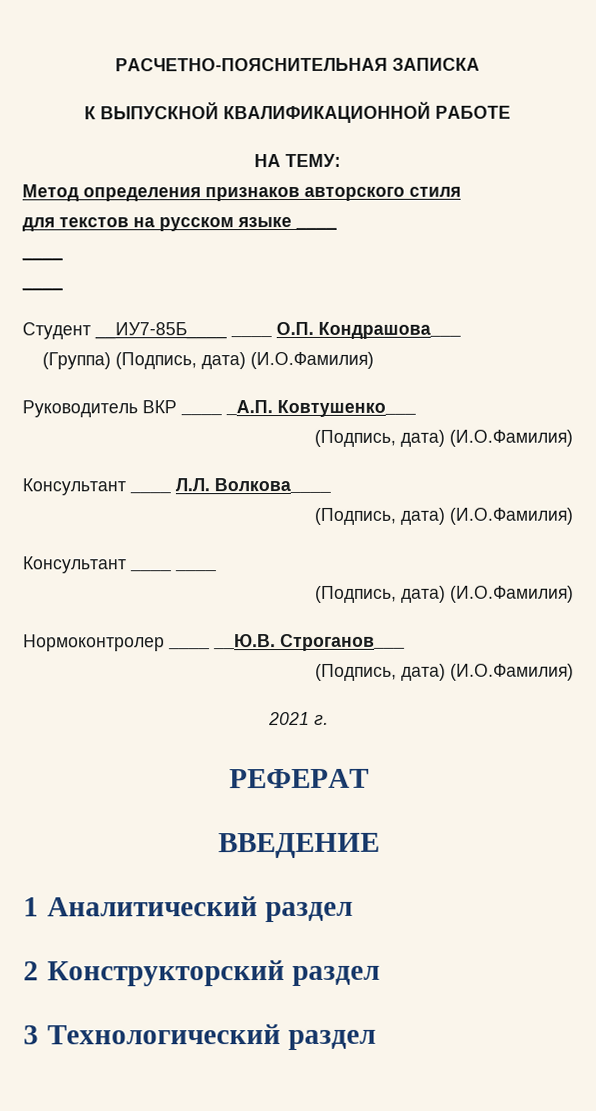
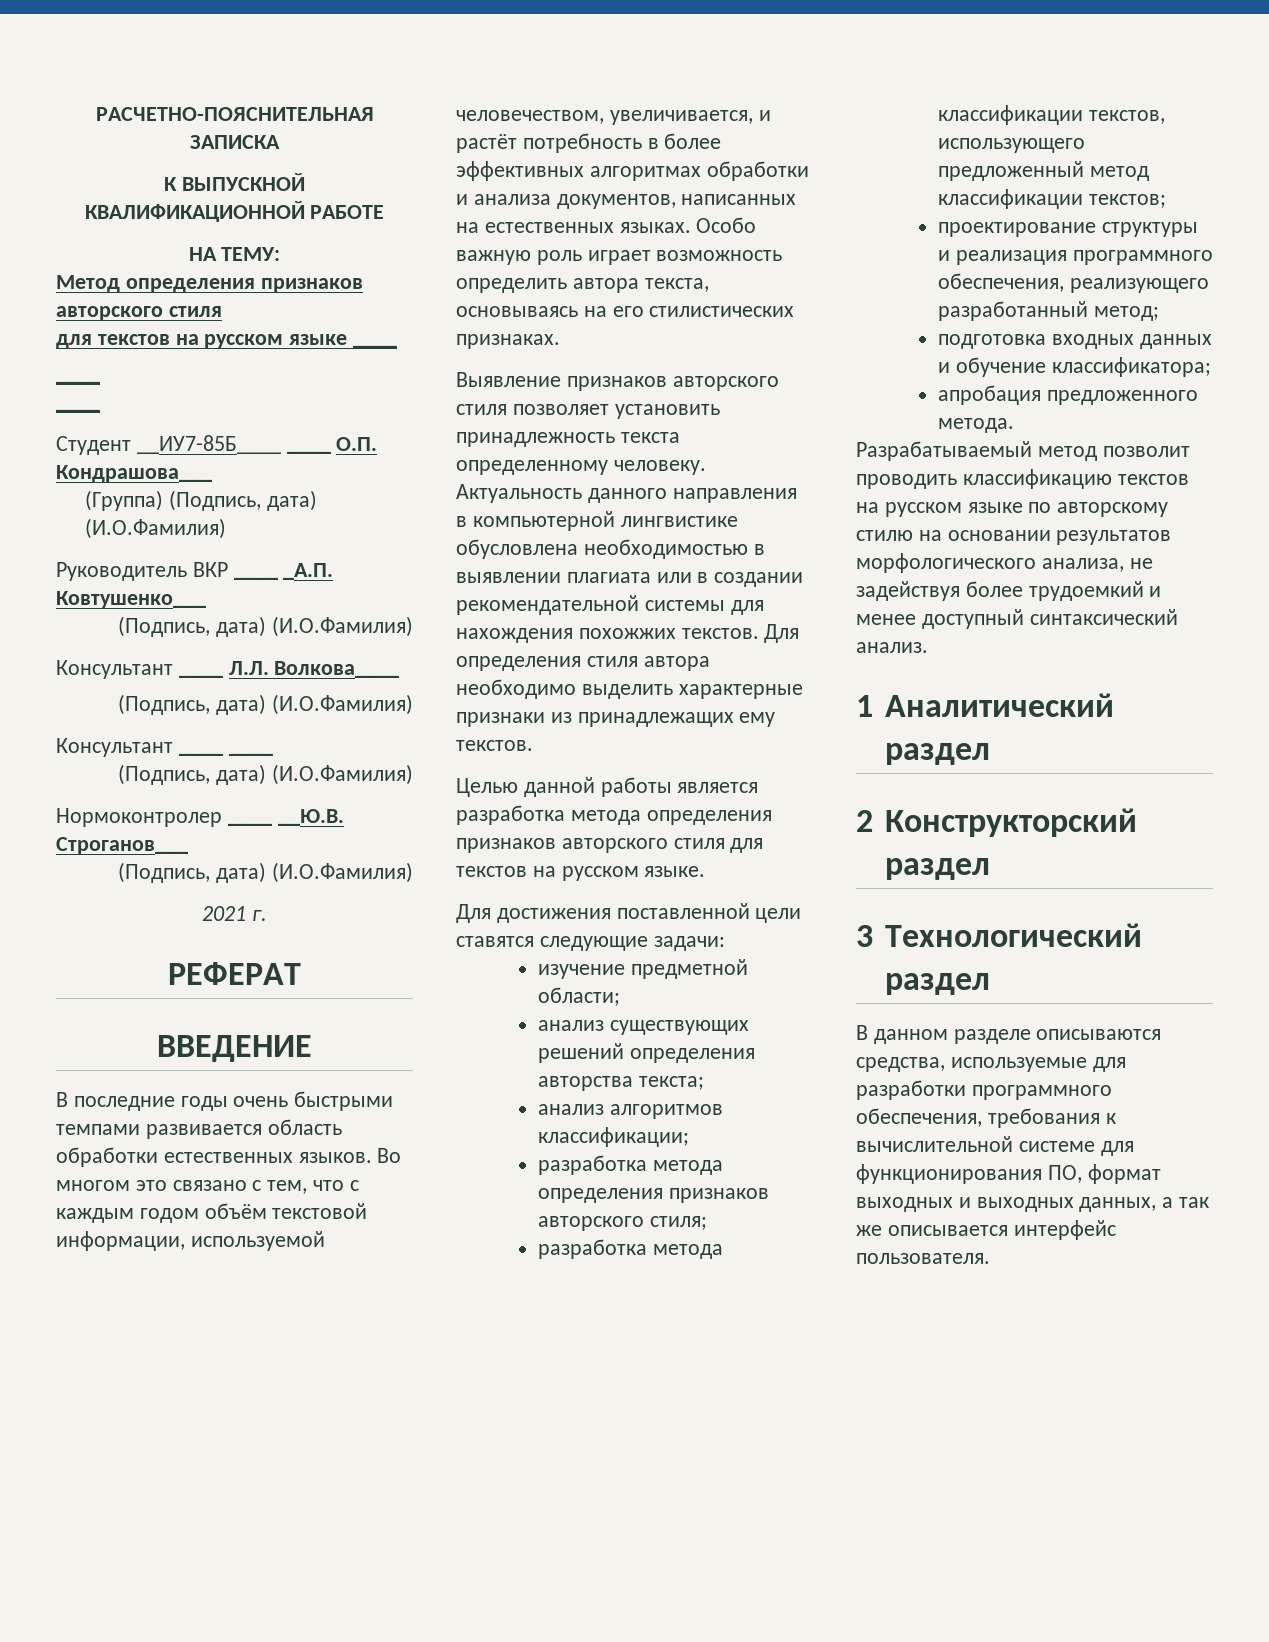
+ В последние годы очень быстрыми темпами развивается область обработки естественных языков. Во многом это связано с тем, что с каждым годом объём текстовой информации, используемой человечеством, увеличивается, и растёт потребность в более эффективных алгоритмах обработки и анализа документов, написанных на естественных языках. Особо важную роль играет возможность определить автора текста, основываясь на его стилистических признаках.
+ Выявление признаков авторского стиля позволяет установить принадлежность текста определенному человеку. Актуальность данного направления в компьютерной лингвистике обусловлена необходимостью в выявлении плагиата или в создании рекомендательной системы для нахождения похожжих текстов. Для определения стиля автора необходимо выделить характерные признаки из принадлежащих ему текстов.
+ Целью данной работы является разработка метода определения признаков авторского стиля для текстов на русском языке.
+ Для достижения поставленной цели ставятся следующие задачи:
+ изучение предметной области;
+ анализ существующих решений определения авторства текста;
+ анализ алгоритмов классификации;
+ разработка метода определения признаков авторского стиля;
+ разработка метода классификации текстов, использующего предложенный метод классификации текстов;
+ проектирование структуры и реализация программного обеспечения, реализующего разработанный метод;
+ подготовка входных данных и обучение классификатора;
+ апробация предложенного метода.
+ Разрабатываемый метод позволит проводить классификацию текстов на русском языке по авторскому стилю на основании результатов морфологического анализа, не задействуя более трудоемкий и менее доступный синтаксический анализ.
+ В данном разделе описываются средства, используемые для разработки программного обеспечения, требования к вычислительной системе для функционирования ПО, формат выходных и выходных данных, а так же описывается интерфейс пользователя.

